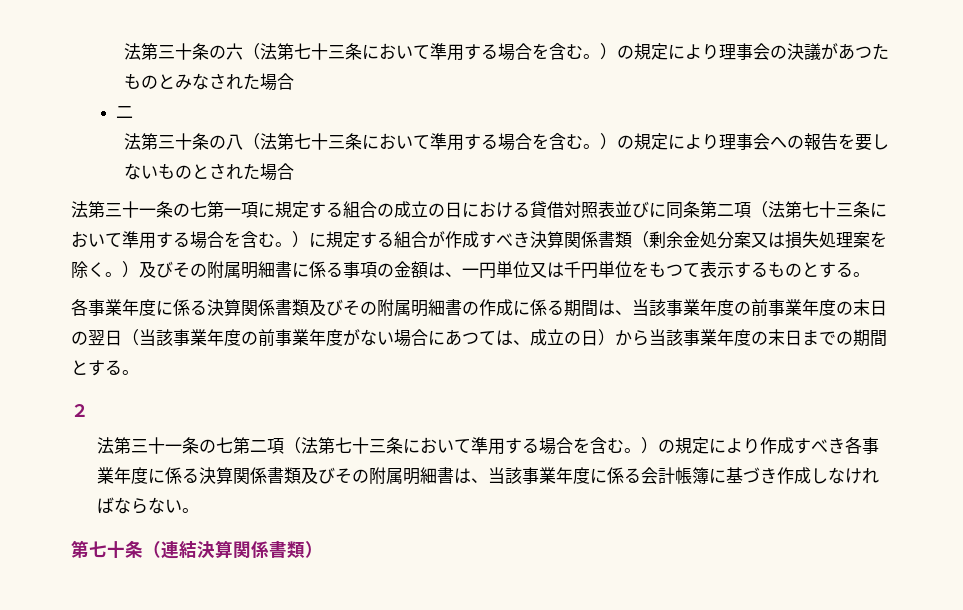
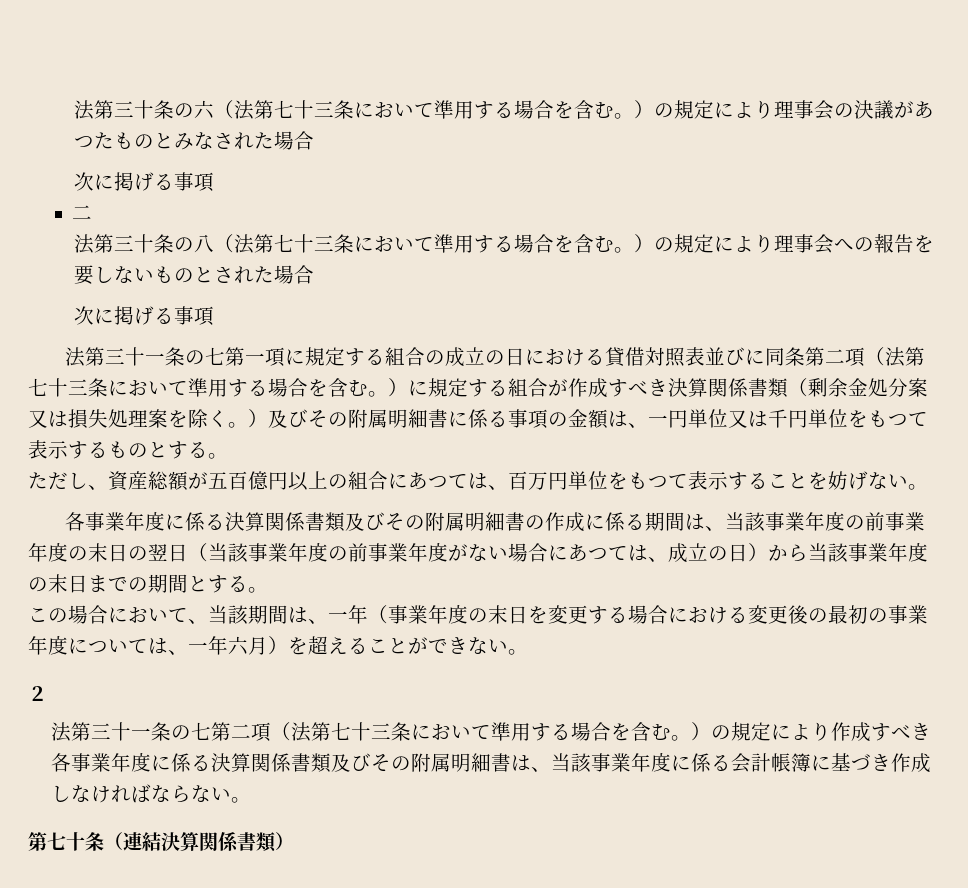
  法第三十条の六（法第七十三条において準用する場合を含む。）の規定により理事会の決議があつたものとみなされた場合
+ 次に掲げる事項
  法第三十条の八（法第七十三条において準用する場合を含む。）の規定により理事会への報告を要しないものとされた場合
+ 次に掲げる事項
+ ただし、資産総額が五百億円以上の組合にあつては、百万円単位をもつて表示することを妨げない。
+ この場合において、当該期間は、一年（事業年度の末日を変更する場合における変更後の最初の事業年度については、一年六月）を超えることができない。

